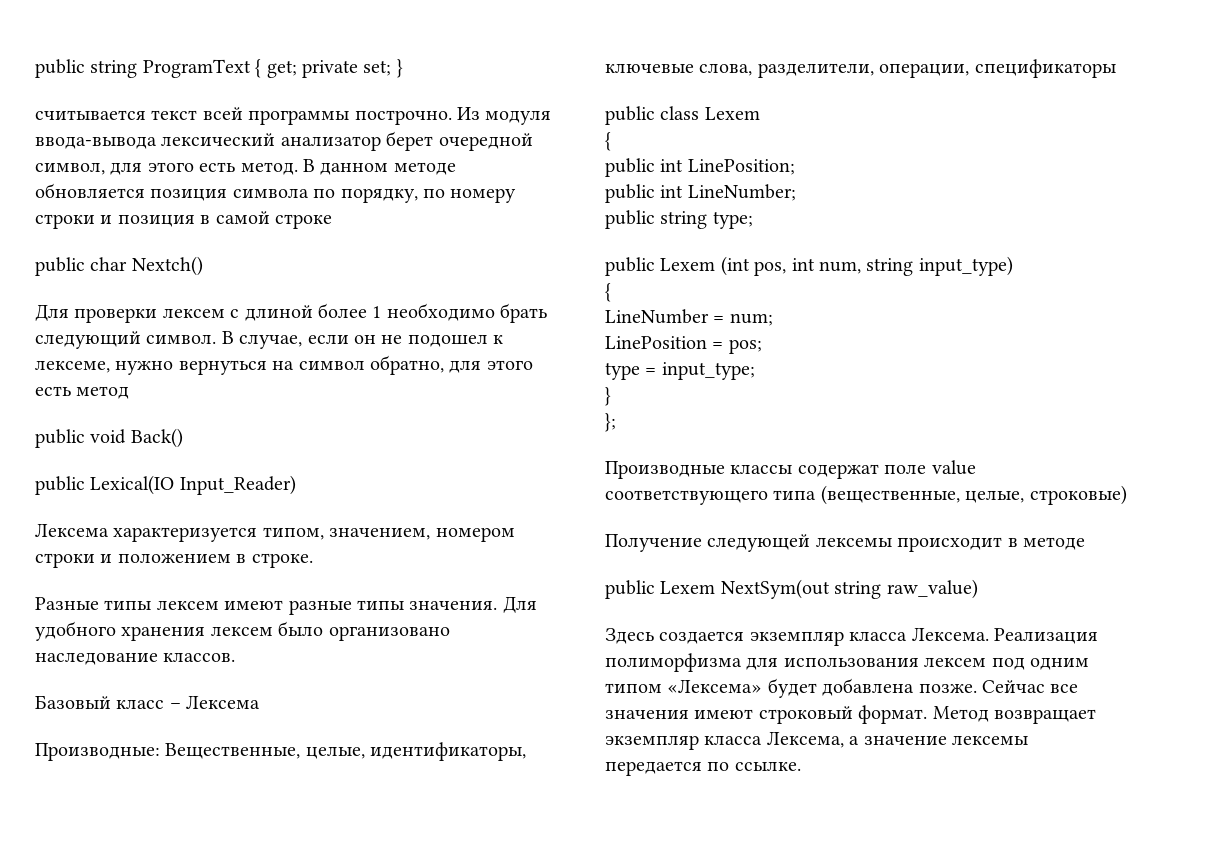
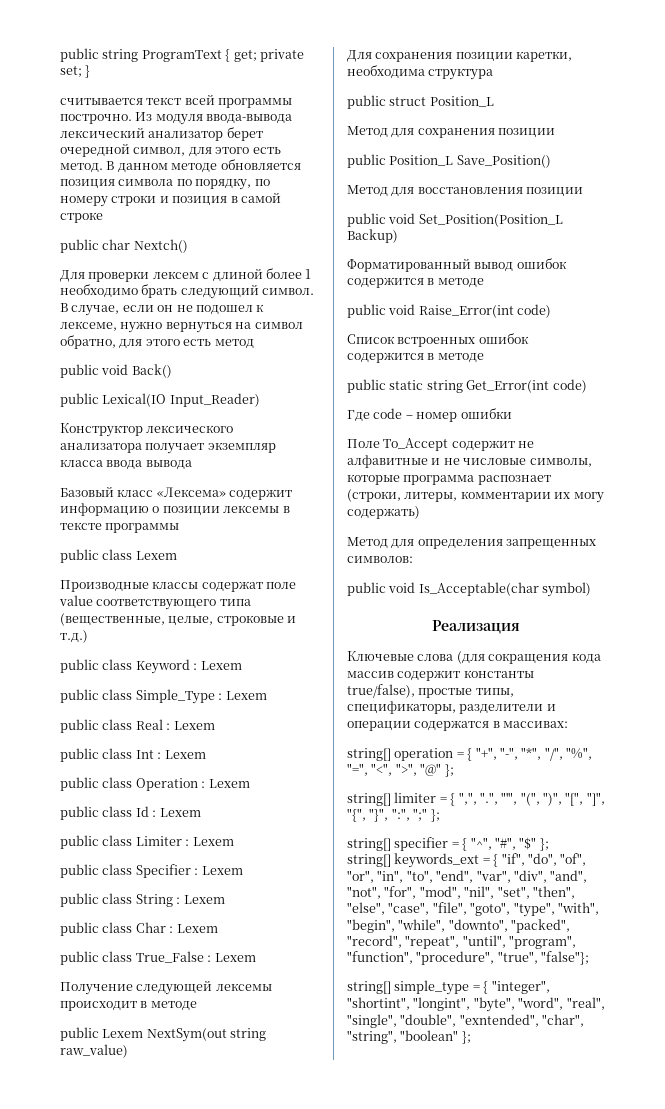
- Лексема характеризуется типом, значением, номером строки и положением в строке.
- Разные типы лексем имеют разные типы значения. Для удобного хранения лексем было организовано наследование классов.
- Базовый класс – Лексема
- Производные: Вещественные, целые, идентификаторы, ключевые слова, разделители, операции, спецификаторы
+ Конструктор лексического анализатора получает экземпляр класса ввода вывода
+ Базовый класс «Лексема» содержит информацию о позиции лексемы в тексте программы
  public class Lexem
- {
- public int LinePosition;
- public int LineNumber;
- public string type;
- public Lexem (int pos, int num, string input_type)
- {
- LineNumber = num;
- LinePosition = pos;
- type = input_type;
- }
- };
- Производные классы содержат поле value соответствующего типа (вещественные, целые, строковые)
+ Производные классы содержат поле value соответствующего типа (вещественные, целые, строковые и т.д.)
+ public class Keyword : Lexem
+ public class Simple_Type : Lexem
+ public class Real : Lexem
+ public class Int : Lexem
+ public class Operation : Lexem
+ public class Id : Lexem
+ public class Limiter : Lexem
+ public class Specifier : Lexem
+ public class String : Lexem
+ public class Char : Lexem
+ public class True_False : Lexem
- Здесь создается экземпляр класса Лексема. Реализация полиморфизма для использования лексем под одним типом «Лексема» будет добавлена позже. Сейчас все значения имеют строковый формат. Метод возвращает экземпляр класса Лексема, а значение лексемы передается по ссылке.
+ Для сохранения позиции каретки, необходима структура
+ public struct Position_L
+ Метод для сохранения позиции
+ public Position_L Save_Position()
+ Метод для восстановления позиции
+ public void Set_Position(Position_L Backup)
+ Форматированный вывод ошибок содержится в методе
+ public void Raise_Error(int code)
+ Список встроенных ошибок содержится в методе
+ public static string Get_Error(int code)
+ Где code – номер ошибки
+ Поле To_Accept содержит не алфавитные и не числовые символы, которые программа распознает (строки, литеры, комментарии их могу содержать)
+ Метод для определения запрещенных символов:
+ public void Is_Acceptable(char symbol)
+ Реализация
+ Ключевые слова (для сокращения кода массив содержит константы true/false), простые типы, спецификаторы, разделители и операции содержатся в массивах:
+ string[] operation = { "+", "-", "*", "/", "%", "=", "<", ">", "@" };
+ string[] limiter = { ",", ".", "'", "(", ")", "[", "]", "{", "}", ":", ";" };
+ string[] specifier = { "^", "#", "$" };
+ string[] keywords_ext = { "if", "do", "of", "or", "in", "to", "end", "var", "div", "and", "not", "for", "mod", "nil", "set", "then", "else", "case", "file", "goto", "type", "with", "begin", "while", "downto", "packed", "record", "repeat", "until", "program", "function", "procedure", "true", "false"};
+ string[] simple_type = { "integer", "shortint", "longint", "byte", "word", "real", "single", "double", "exntended", "char", "string", "boolean" };

